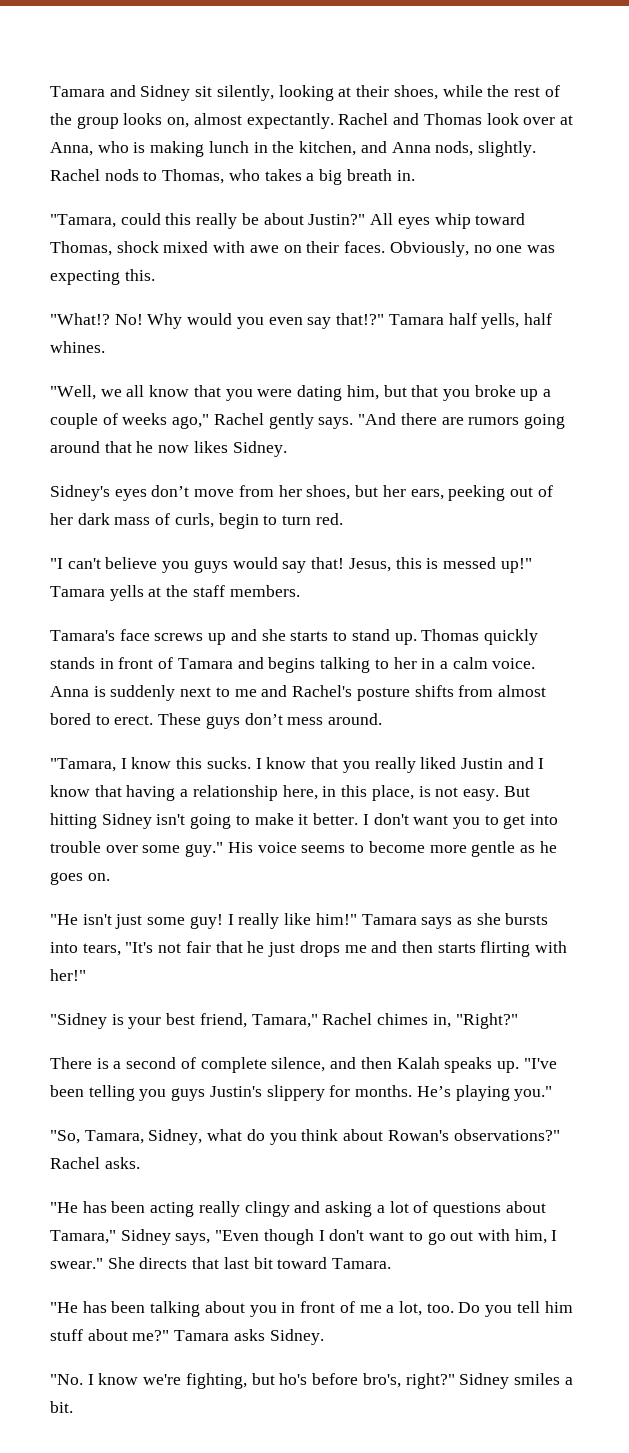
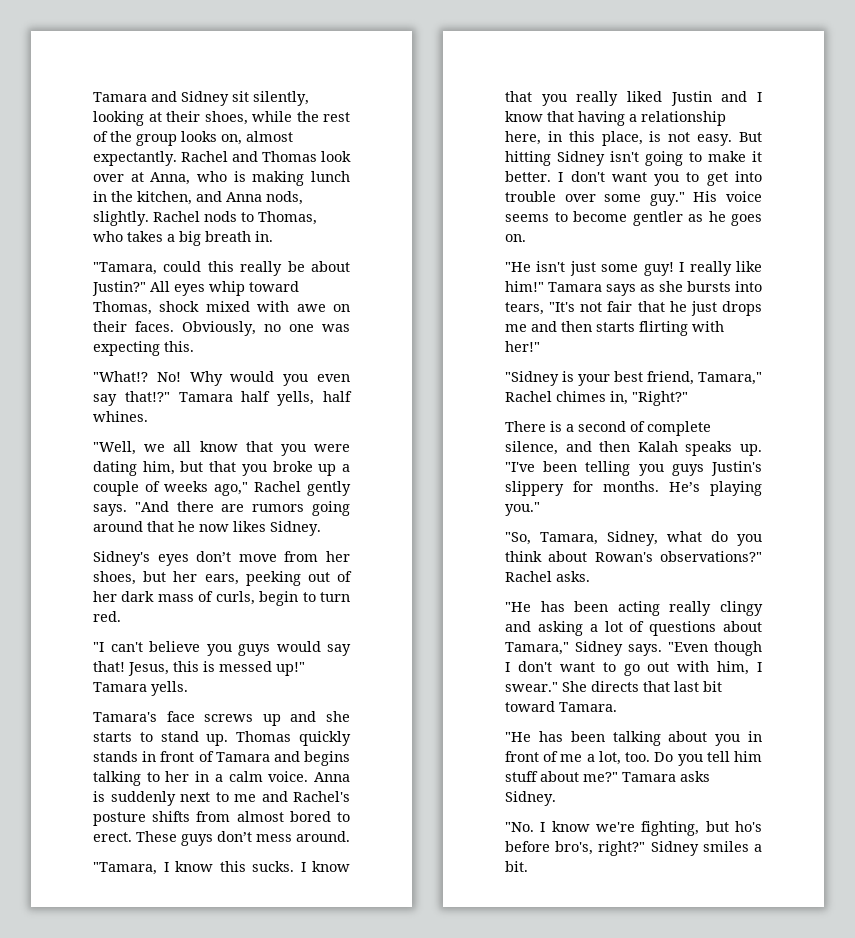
- Tamara yells at the staff members.
+ Tamara yells.
- His voice seems to become more gentle as he goes on.
+ His voice seems to become gentler as he goes on.
- "He has been acting really clingy and asking a lot of questions about Tamara," Sidney says, "Even though I don't want to go out with him, I swear."
+ "He has been acting really clingy and asking a lot of questions about Tamara," Sidney says. "Even though I don't want to go out with him, I swear."

